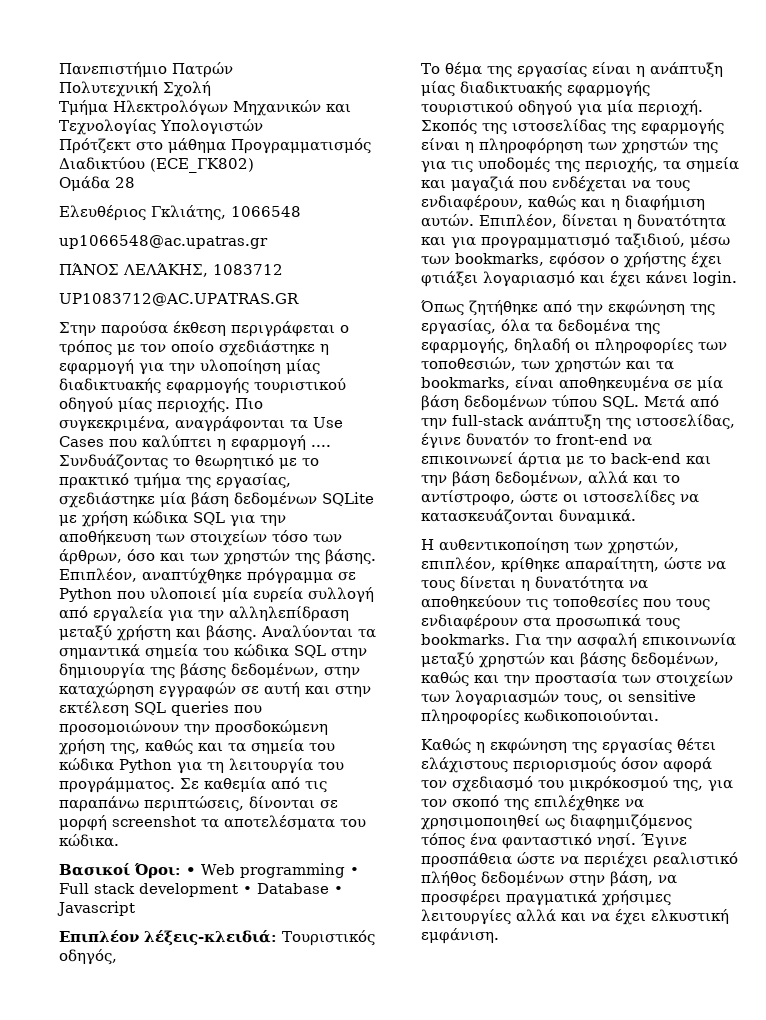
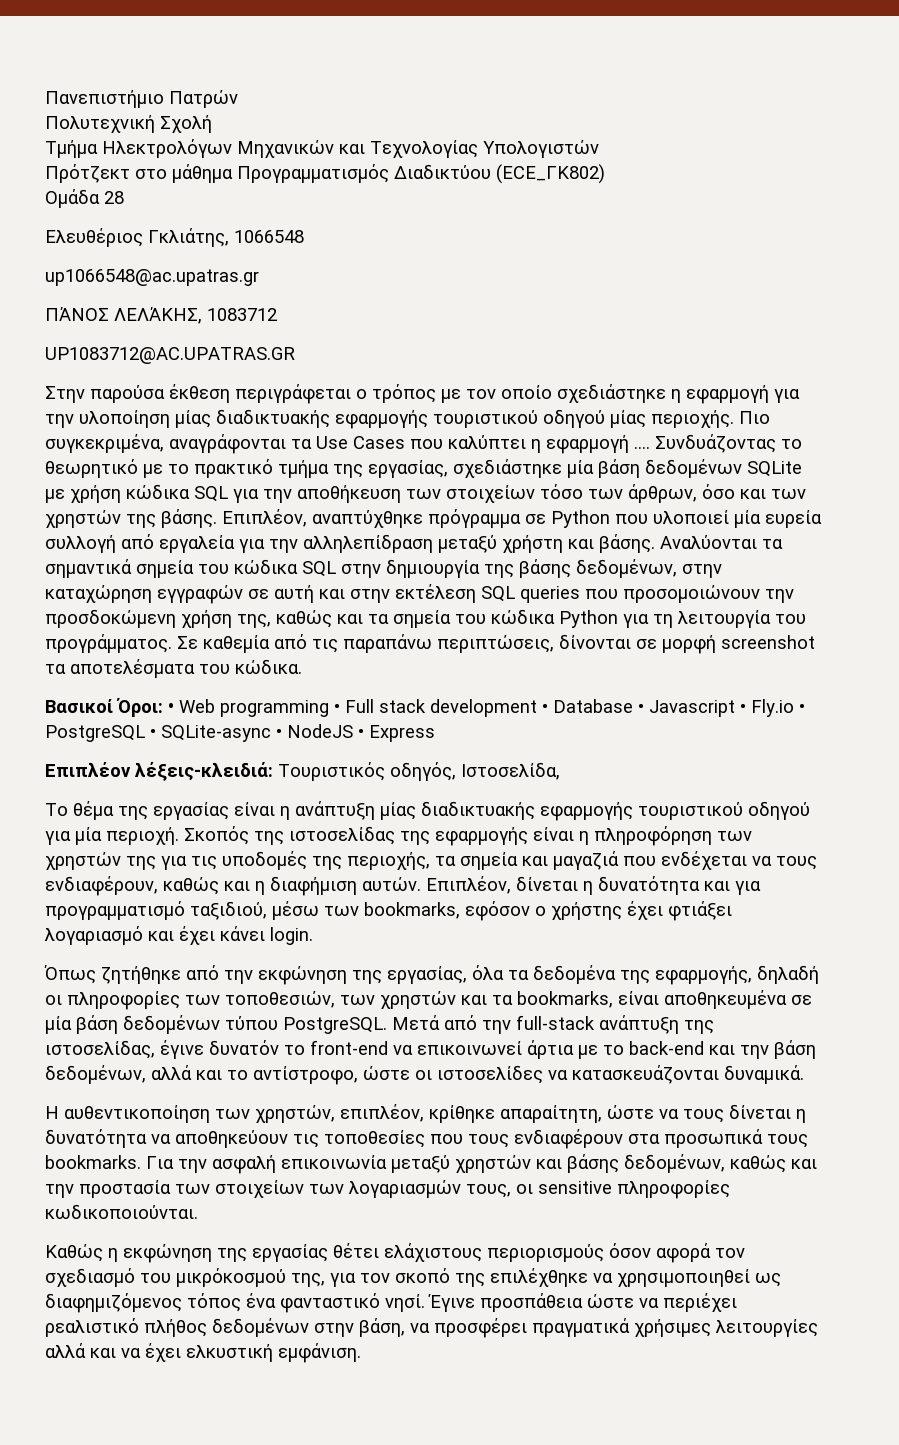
- Βασικοί Όροι: • Web programming • Full stack development • Database • Javascript
+ Βασικοί Όροι: • Web programming • Full stack development • Database • Javascript • Fly.io • PostgreSQL • SQLite-async • NodeJS • Express
- Επιπλέον λέξεις-κλειδιά: Τουριστικός οδηγός,
+ Επιπλέον λέξεις-κλειδιά: Τουριστικός οδηγός, Ιστοσελίδα,
- Όπως ζητήθηκε από την εκφώνηση της εργασίας, όλα τα δεδομένα της εφαρμογής, δηλαδή οι πληροφορίες των τοποθεσιών, των χρηστών και τα bookmarks, είναι αποθηκευμένα σε μία βάση δεδομένων τύπου SQL. Μετά από την full-stack ανάπτυξη της ιστοσελίδας, έγινε δυνατόν το front-end να επικοινωνεί άρτια με το back-end και την βάση δεδομένων, αλλά και το αντίστροφο, ώστε οι ιστοσελίδες να κατασκευάζονται δυναμικά.
+ Όπως ζητήθηκε από την εκφώνηση της εργασίας, όλα τα δεδομένα της εφαρμογής, δηλαδή οι πληροφορίες των τοποθεσιών, των χρηστών και τα bookmarks, είναι αποθηκευμένα σε μία βάση δεδομένων τύπου PostgreSQL. Μετά από την full-stack ανάπτυξη της ιστοσελίδας, έγινε δυνατόν το front-end να επικοινωνεί άρτια με το back-end και την βάση δεδομένων, αλλά και το αντίστροφο, ώστε οι ιστοσελίδες να κατασκευάζονται δυναμικά.

